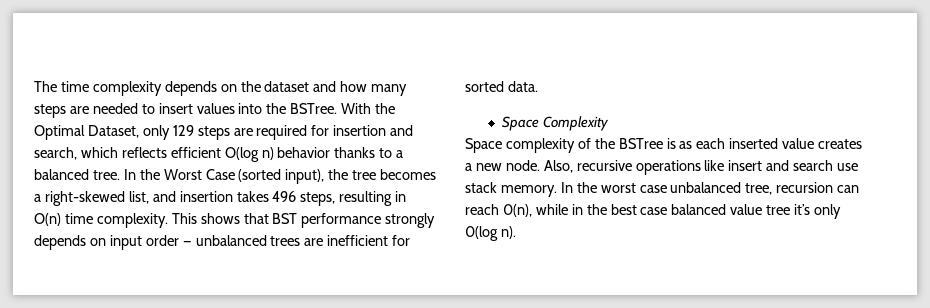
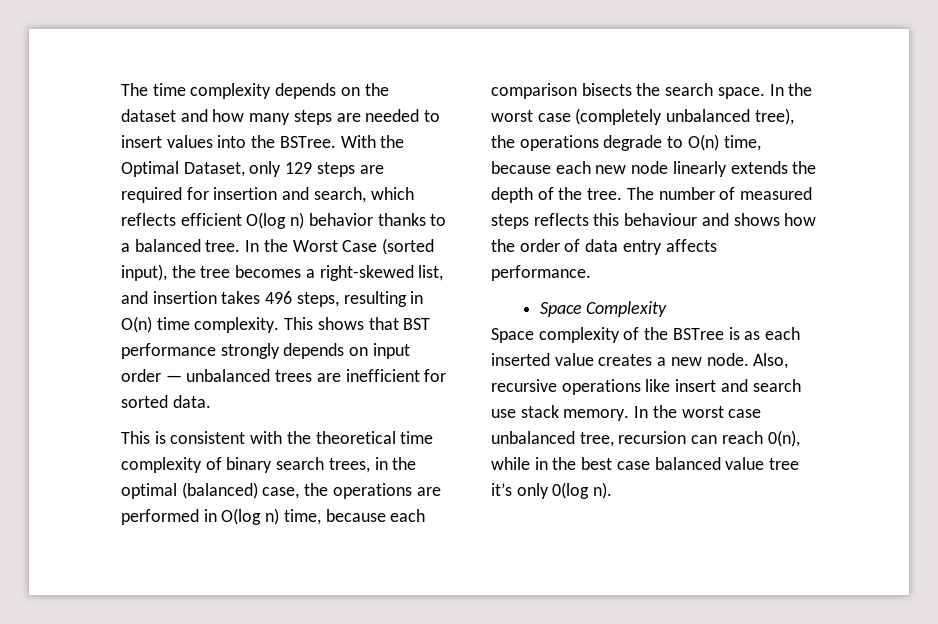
+ This is consistent with the theoretical time complexity of binary search trees, in the optimal (balanced) case, the operations are performed in O(log n) time, because each comparison bisects the search space. In the worst case (completely unbalanced tree), the operations degrade to O(n) time, because each new node linearly extends the depth of the tree. The number of measured steps reflects this behaviour and shows how the order of data entry affects performance.

